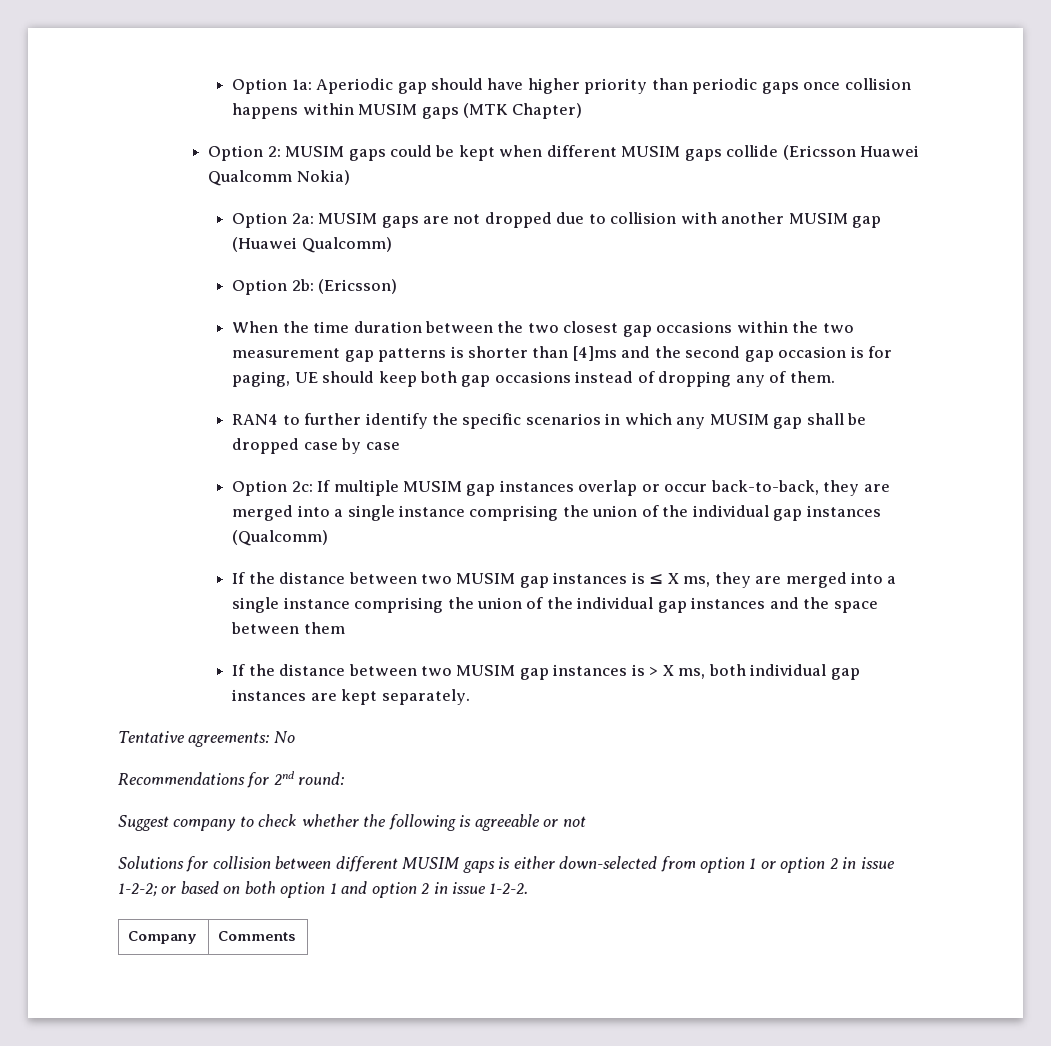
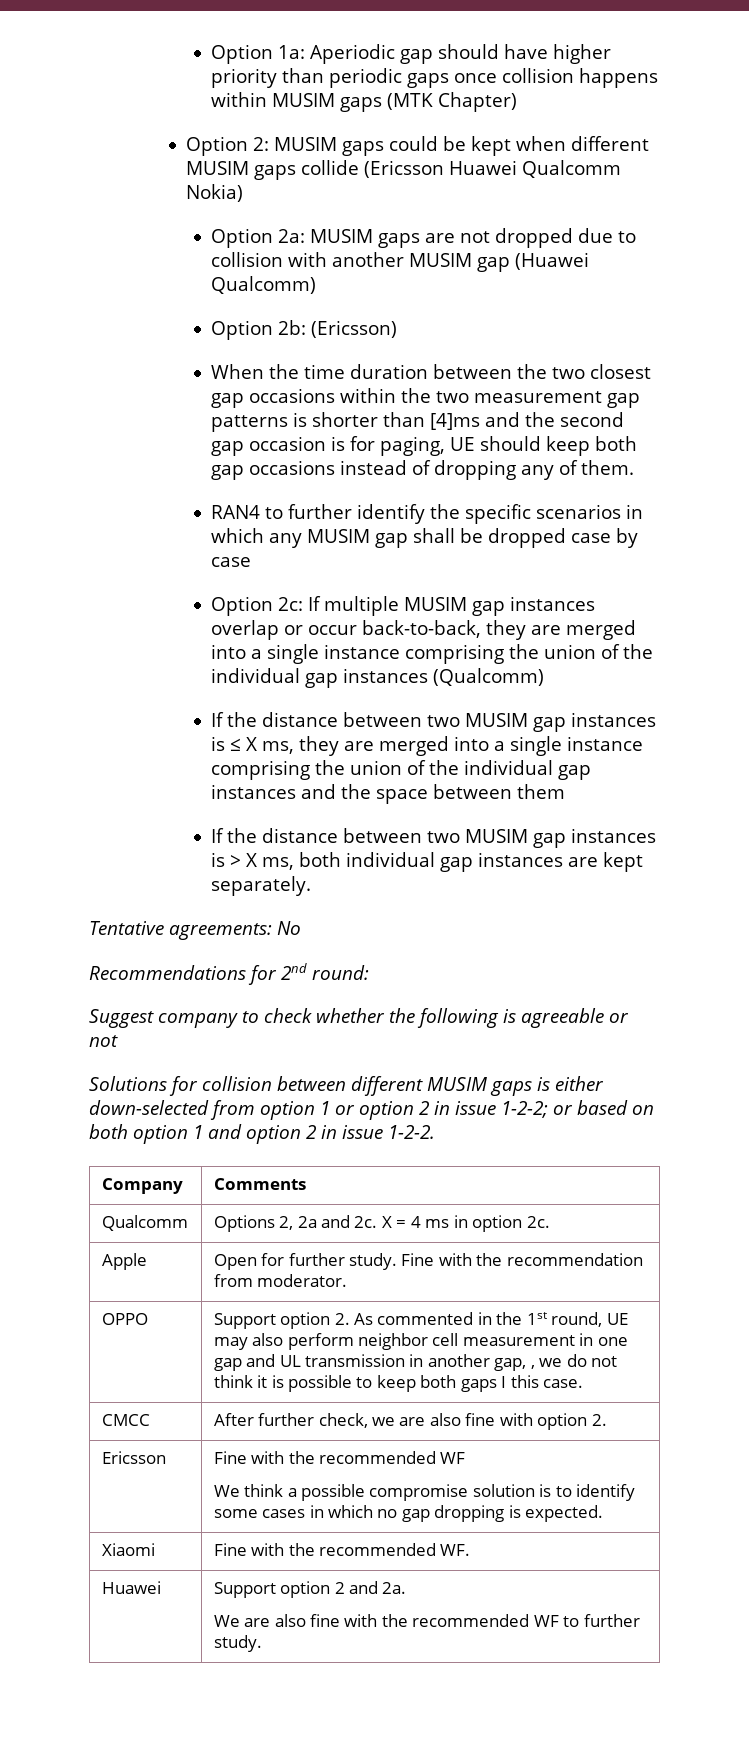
+ Qualcomm | Options 2, 2a and 2c. X = 4 ms in option 2c.
+ Apple | Open for further study. Fine with the recommendation from moderator.
+ OPPO | Support option 2. As commented in the 1st round, UE may also perform neighbor cell measurement in one gap and UL transmission in another gap, , we do not think it is possible to keep both gaps I this case.
+ CMCC | After further check, we are also fine with option 2.
+ Ericsson | Fine with the recommended WF
+ We think a possible compromise solution is to identify some cases in which no gap dropping is expected.
+ Xiaomi | Fine with the recommended WF.
+ Huawei | Support option 2 and 2a.
+ We are also fine with the recommended WF to further study.

